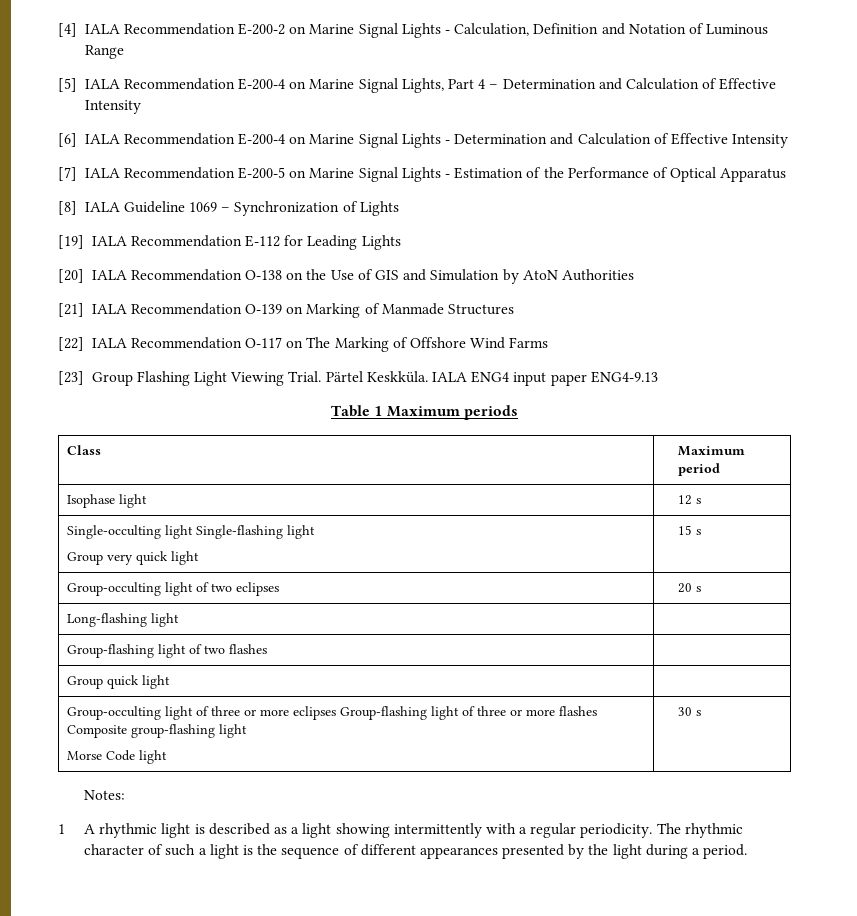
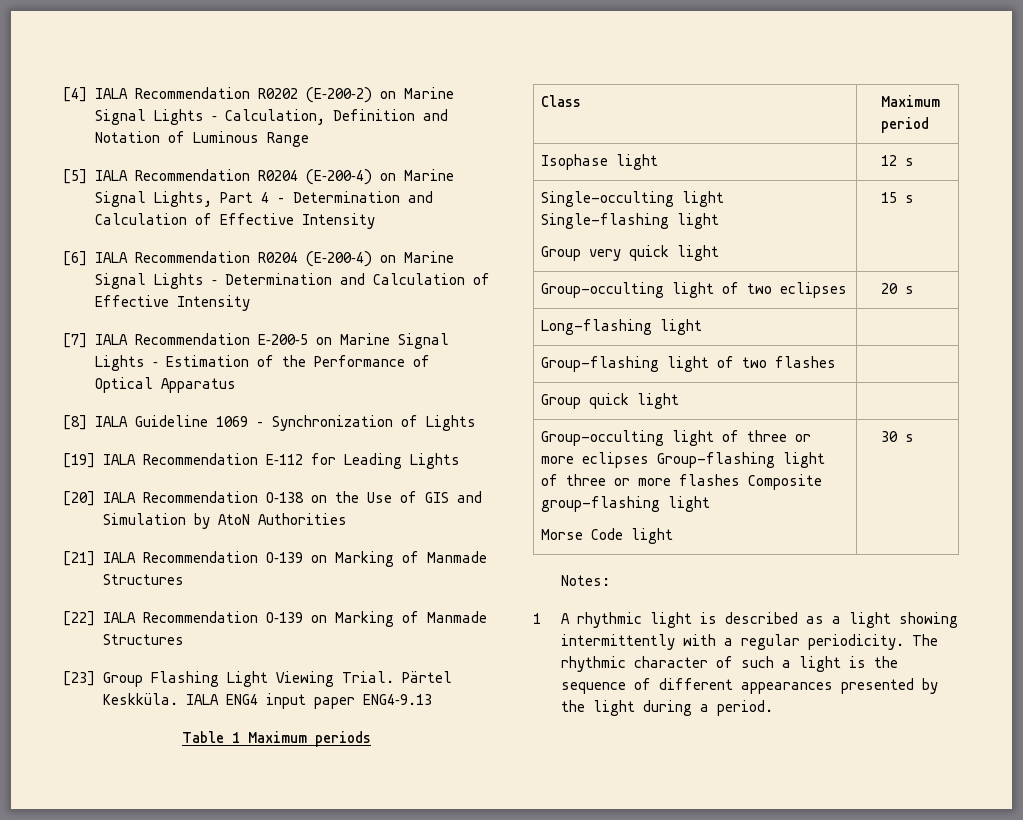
- [4] IALA Recommendation E‐200‐2 on Marine Signal Lights ‐ Calculation, Definition and Notation of Luminous Range
+ [4] IALA Recommendation R0202 (E‐200‐2) on Marine Signal Lights ‐ Calculation, Definition and Notation of Luminous Range
- [5] IALA Recommendation E‐200‐4 on Marine Signal Lights, Part 4 – Determination and Calculation of Effective Intensity
+ [5] IALA Recommendation R0204 (E‐200‐4) on Marine Signal Lights, Part 4 – Determination and Calculation of Effective Intensity
- [6] IALA Recommendation E‐200‐4 on Marine Signal Lights ‐ Determination and Calculation of Effective Intensity
+ [6] IALA Recommendation R0204 (E‐200‐4) on Marine Signal Lights ‐ Determination and Calculation of Effective Intensity
- [22] IALA Recommendation O‐117 on The Marking of Offshore Wind Farms
+ [22] IALA Recommendation O‐139 on Marking of Manmade Structures

